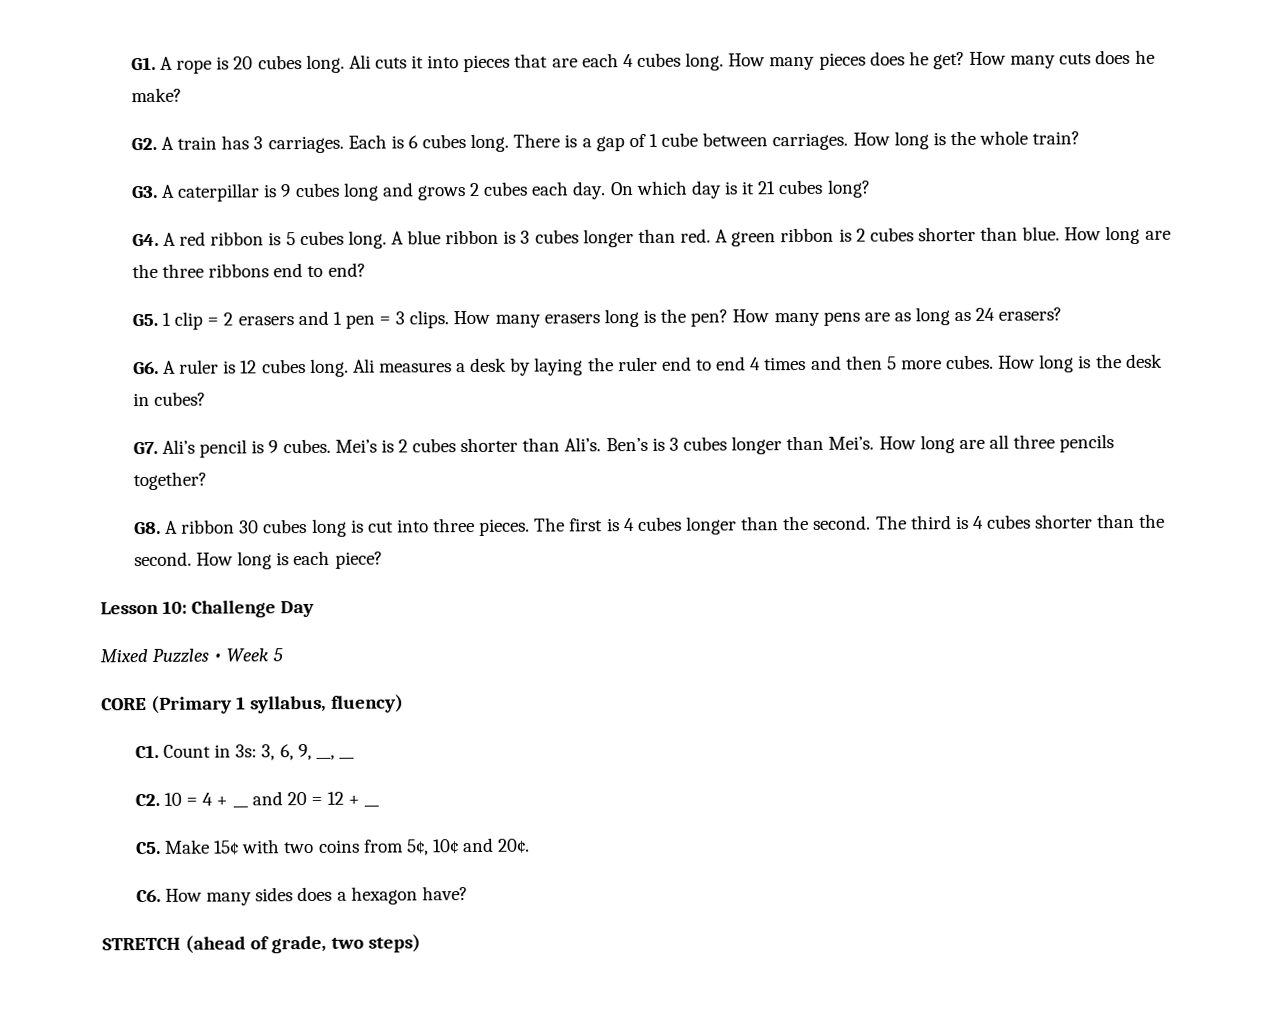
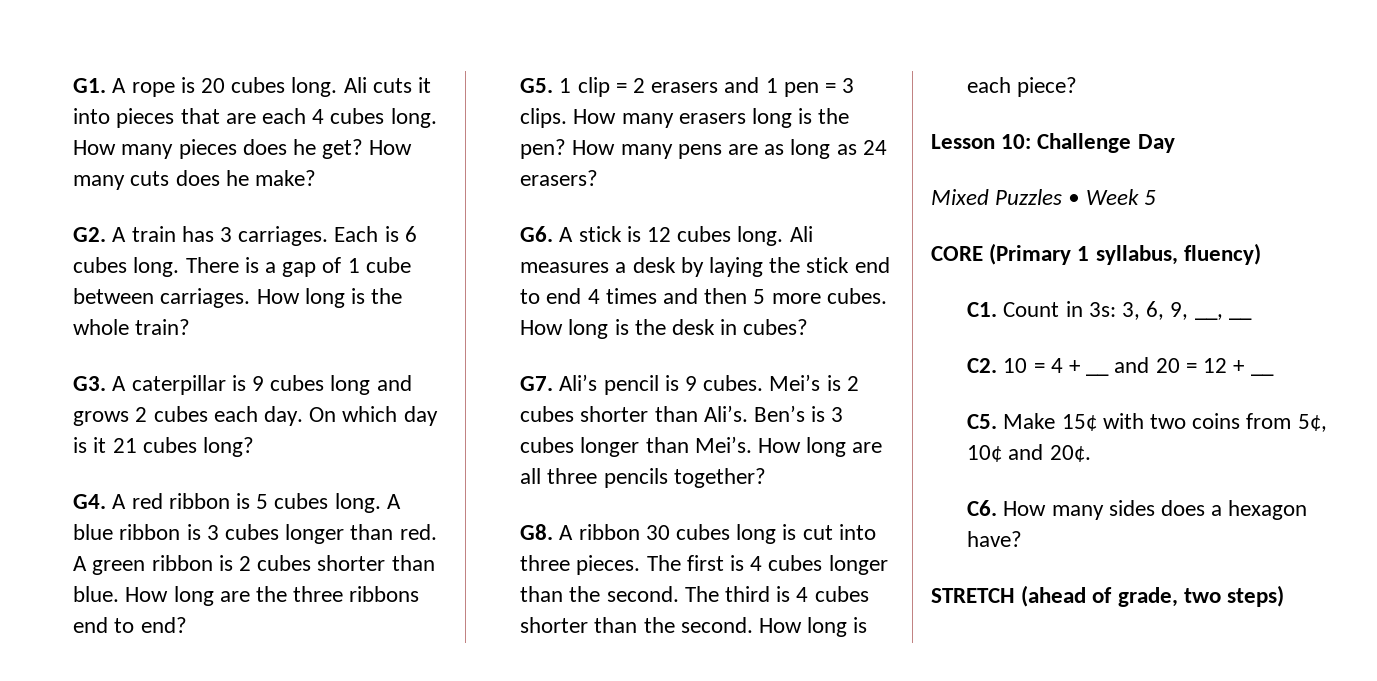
- G6. A ruler is 12 cubes long.
+ G6. A stick is 12 cubes long.
- Ali measures a desk by laying the ruler end to end 4 times and then 5 more cubes.
+ Ali measures a desk by laying the stick end to end 4 times and then 5 more cubes.

